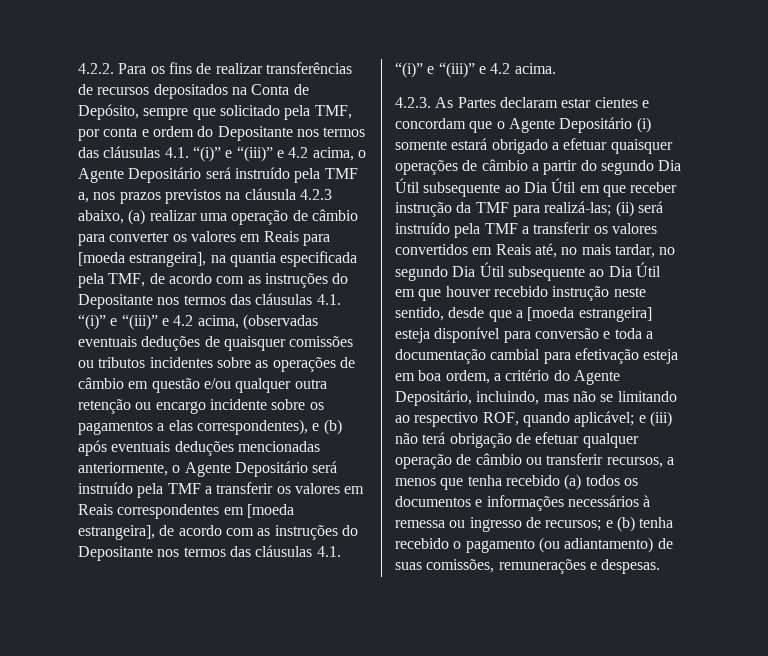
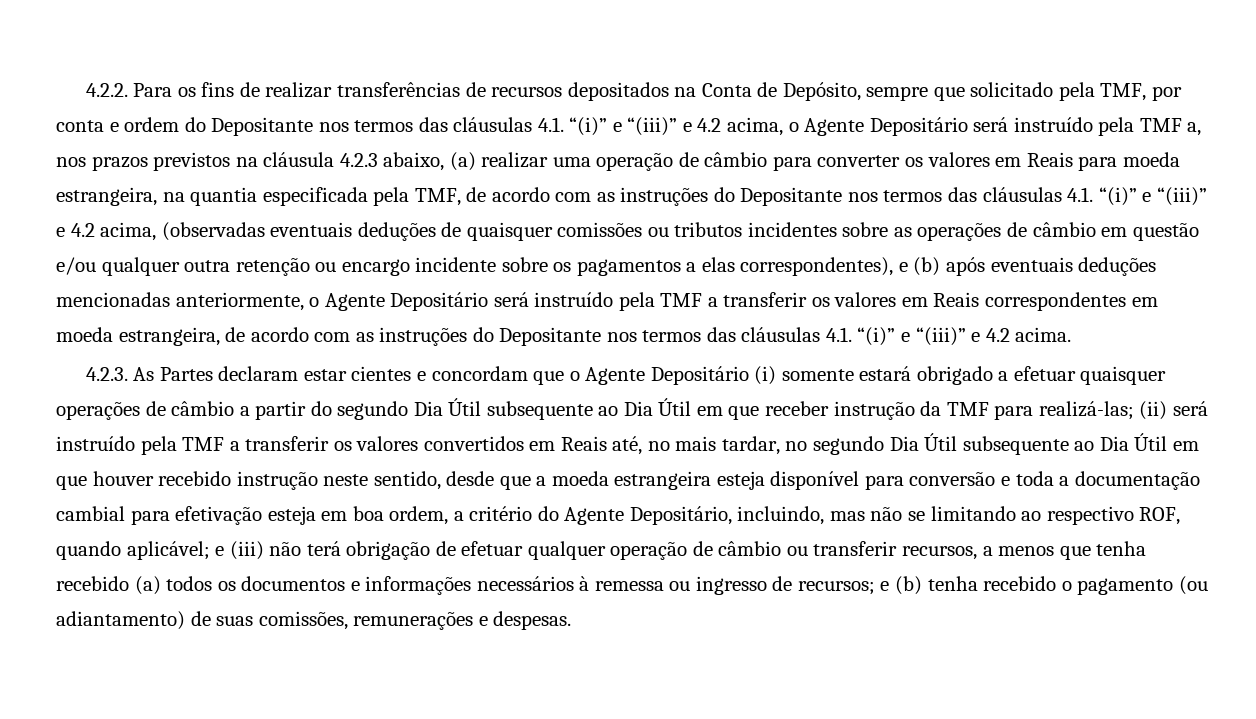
- 4.2.2. Para os fins de realizar transferências de recursos depositados na Conta de Depósito, sempre que solicitado pela TMF, por conta e ordem do Depositante nos termos das cláusulas 4.1. “(i)” e “(iii)” e 4.2 acima, o Agente Depositário será instruído pela TMF a, nos prazos previstos na cláusula 4.2.3 abaixo, (a) realizar uma operação de câmbio para converter os valores em Reais para [moeda estrangeira], na quantia especificada pela TMF, de acordo com as instruções do Depositante nos termos das cláusulas 4.1. “(i)” e “(iii)” e 4.2 acima, (observadas eventuais deduções de quaisquer comissões ou tributos incidentes sobre as operações de câmbio em questão e/ou qualquer outra retenção ou encargo incidente sobre os pagamentos a elas correspondentes), e (b) após eventuais deduções mencionadas anteriormente, o Agente Depositário será instruído pela TMF a transferir os valores em Reais correspondentes em [moeda estrangeira], de acordo com as instruções do Depositante nos termos das cláusulas 4.1. “(i)” e “(iii)” e 4.2 acima.
+ 4.2.2. Para os fins de realizar transferências de recursos depositados na Conta de Depósito, sempre que solicitado pela TMF, por conta e ordem do Depositante nos termos das cláusulas 4.1. “(i)” e “(iii)” e 4.2 acima, o Agente Depositário será instruído pela TMF a, nos prazos previstos na cláusula 4.2.3 abaixo, (a) realizar uma operação de câmbio para converter os valores em Reais para moeda estrangeira, na quantia especificada pela TMF, de acordo com as instruções do Depositante nos termos das cláusulas 4.1. “(i)” e “(iii)” e 4.2 acima, (observadas eventuais deduções de quaisquer comissões ou tributos incidentes sobre as operações de câmbio em questão e/ou qualquer outra retenção ou encargo incidente sobre os pagamentos a elas correspondentes), e (b) após eventuais deduções mencionadas anteriormente, o Agente Depositário será instruído pela TMF a transferir os valores em Reais correspondentes em moeda estrangeira, de acordo com as instruções do Depositante nos termos das cláusulas 4.1. “(i)” e “(iii)” e 4.2 acima.
- (ii) será instruído pela TMF a transferir os valores convertidos em Reais até, no mais tardar, no segundo Dia Útil subsequente ao Dia Útil em que houver recebido instrução neste sentido, desde que a [moeda estrangeira] esteja disponível para conversão e toda a documentação cambial para efetivação esteja em boa ordem, a critério do Agente Depositário, incluindo, mas não se limitando ao respectivo ROF, quando aplicável;
+ (ii) será instruído pela TMF a transferir os valores convertidos em Reais até, no mais tardar, no segundo Dia Útil subsequente ao Dia Útil em que houver recebido instrução neste sentido, desde que a moeda estrangeira esteja disponível para conversão e toda a documentação cambial para efetivação esteja em boa ordem, a critério do Agente Depositário, incluindo, mas não se limitando ao respectivo ROF, quando aplicável;

